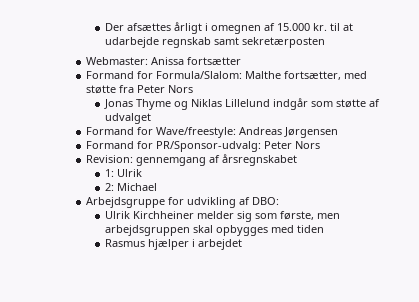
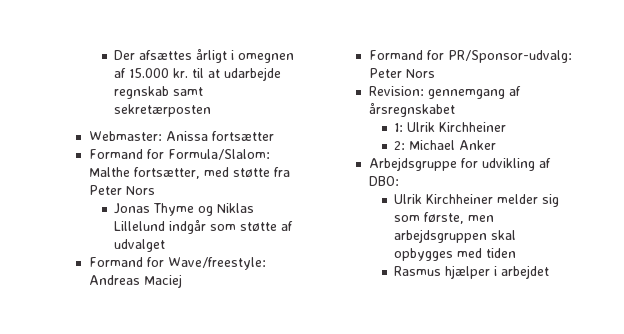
- Formand for Wave/freestyle: Andreas Jørgensen
+ Formand for Wave/freestyle: Andreas Maciej
- 1: Ulrik
+ 1: Ulrik Kirchheiner
- 2: Michael
+ 2: Michael Anker

